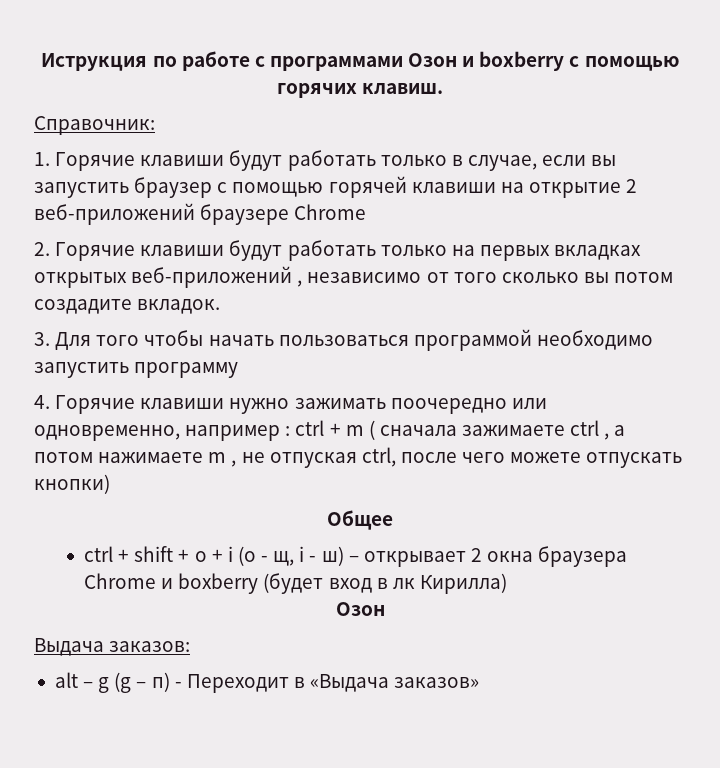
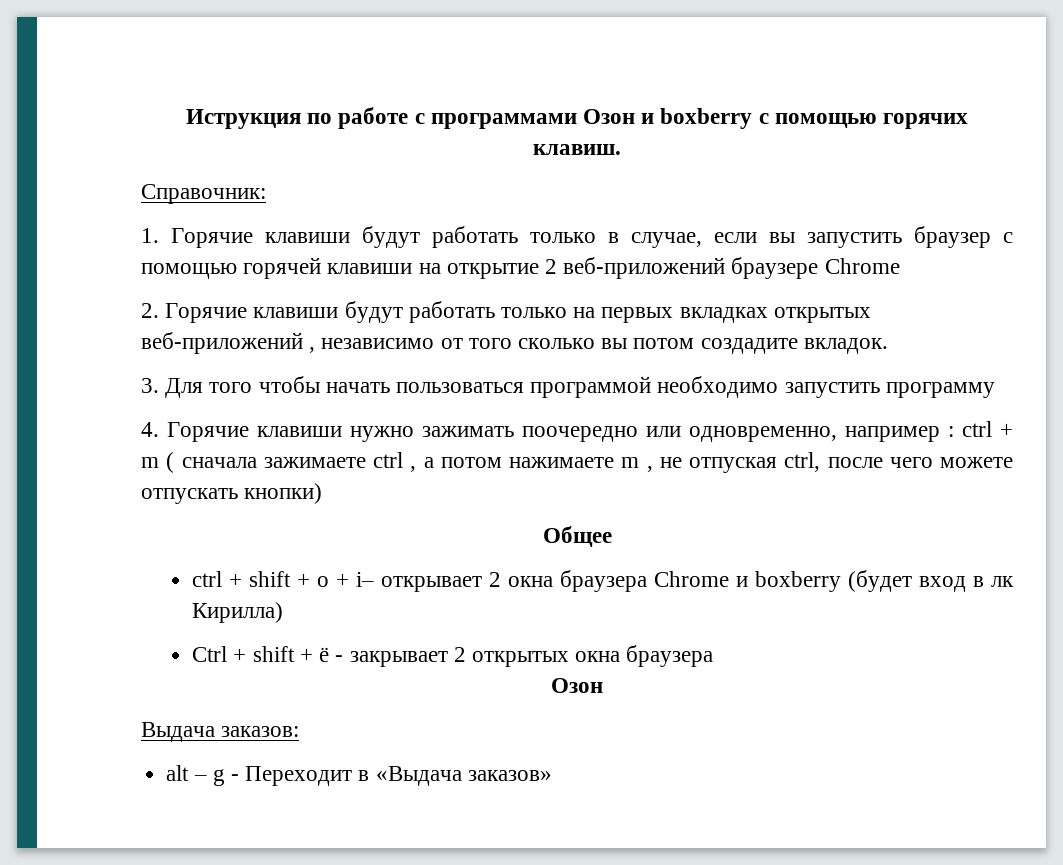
- ctrl + shift + o + i (o - щ, i - ш) – открывает 2 окна браузера Chrome и boxberry (будет вход в лк Кирилла)
+ ctrl + shift + o + i– открывает 2 окна браузера Chrome и boxberry (будет вход в лк Кирилла)
+ Ctrl + shift + ё - закрывает 2 открытых окна браузера
- alt – g (g – п) - Переходит в «Выдача заказов»
+ alt – g - Переходит в «Выдача заказов»

